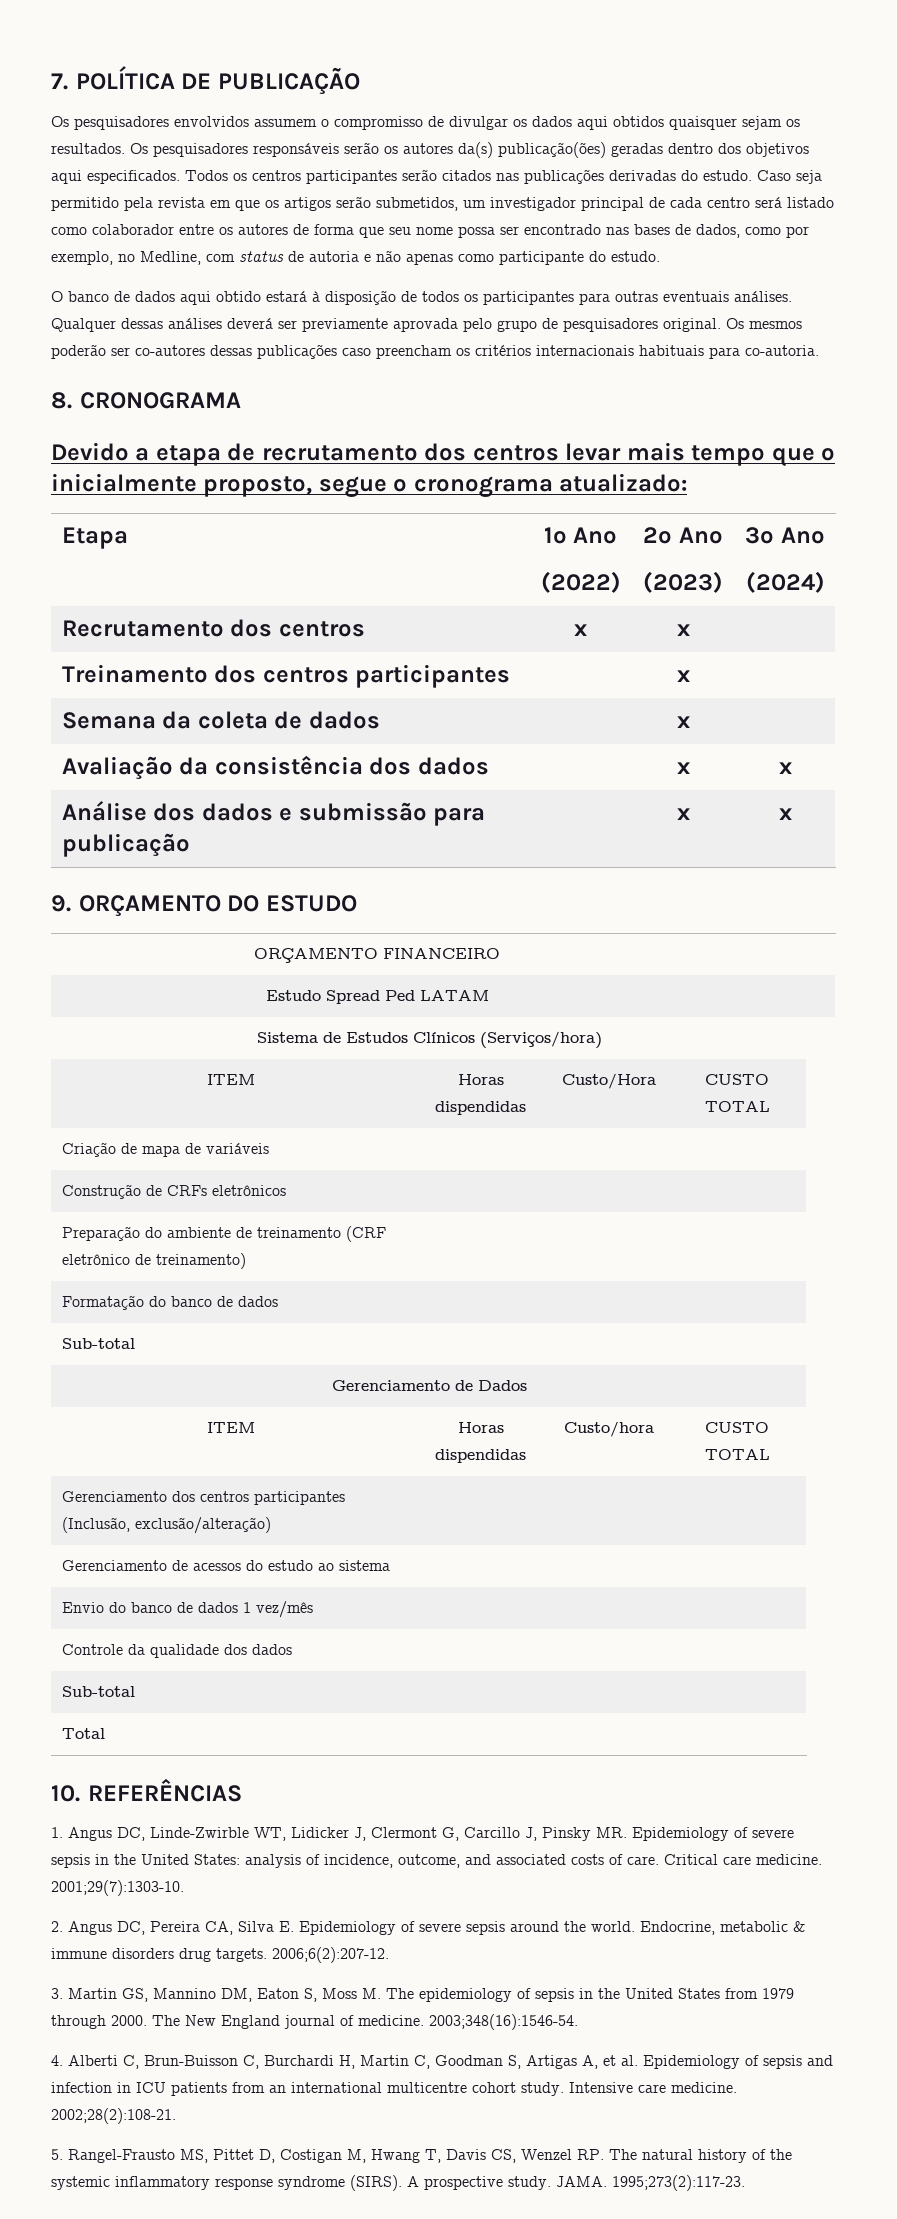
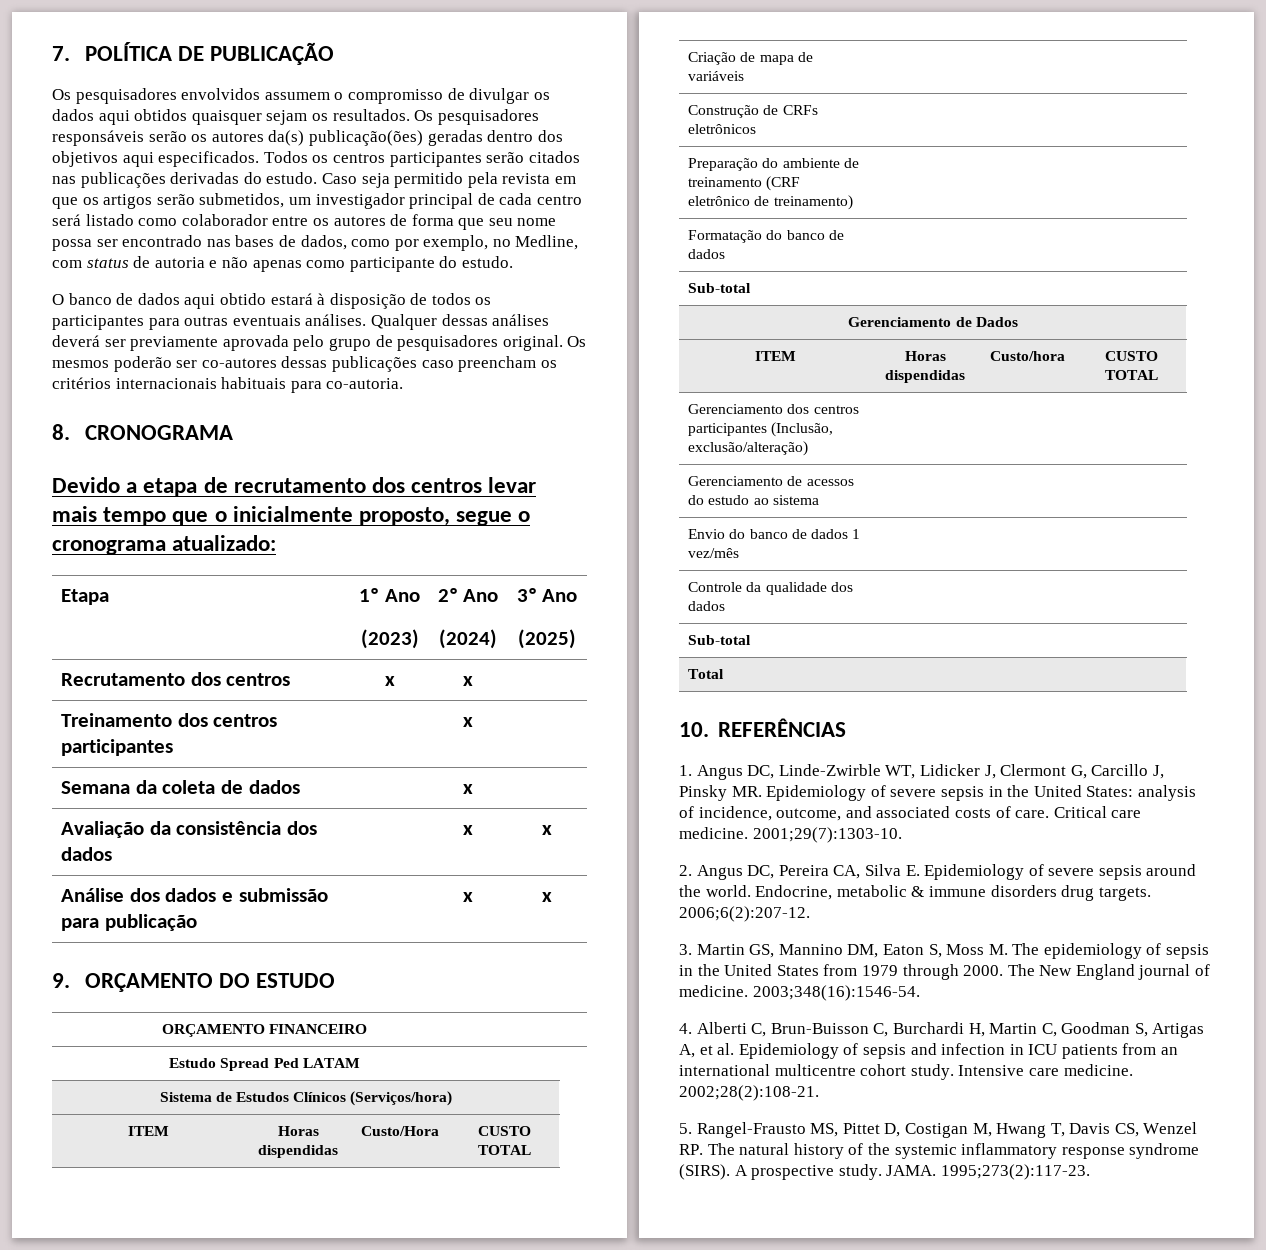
  Etapa | 1º Ano
- (2022) | 2º Ano
- (2023) | 3º Ano
- (2024)
+ (2023) | 2º Ano
+ (2024) | 3º Ano
+ (2025)

